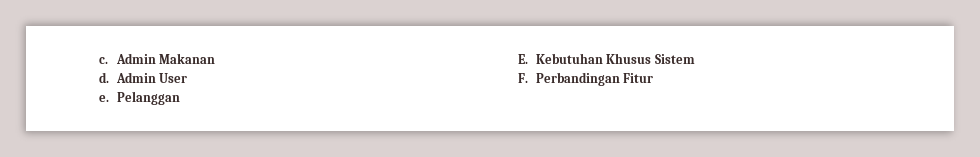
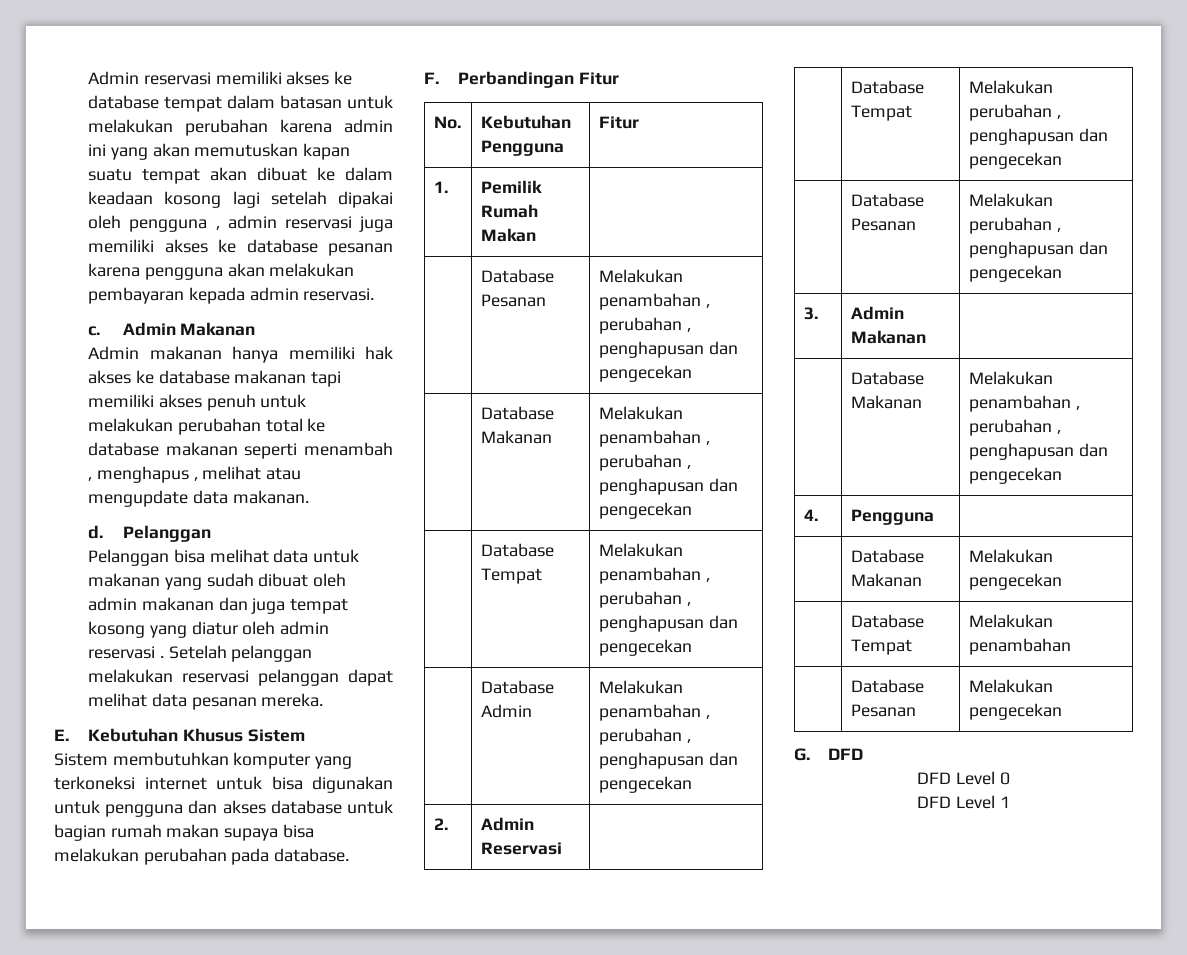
+ Admin reservasi memiliki akses ke database tempat dalam batasan untuk melakukan perubahan karena admin ini yang akan memutuskan kapan suatu tempat akan dibuat ke dalam keadaan kosong lagi setelah dipakai oleh pengguna , admin reservasi juga memiliki akses ke database pesanan karena pengguna akan melakukan pembayaran kepada admin reservasi.
  c. Admin Makanan
- d. Admin User
- e. Pelanggan
+ Admin makanan hanya memiliki hak akses ke database makanan tapi memiliki akses penuh untuk melakukan perubahan total ke database makanan seperti menambah , menghapus , melihat atau mengupdate data makanan.
+ d. Pelanggan
+ Pelanggan bisa melihat data untuk makanan yang sudah dibuat oleh admin makanan dan juga tempat kosong yang diatur oleh admin reservasi . Setelah pelanggan melakukan reservasi pelanggan dapat melihat data pesanan mereka.
  E. Kebutuhan Khusus Sistem
+ Sistem membutuhkan komputer yang terkoneksi internet untuk bisa digunakan untuk pengguna dan akses database untuk bagian rumah makan supaya bisa melakukan perubahan pada database.
  F. Perbandingan Fitur
+ No. | Kebutuhan Pengguna | Fitur
+ 1. | Pemilik Rumah Makan |
+ | Database Pesanan | Melakukan penambahan , perubahan , penghapusan dan pengecekan
+ | Database Makanan | Melakukan penambahan , perubahan , penghapusan dan pengecekan
+ | Database Tempat | Melakukan penambahan , perubahan , penghapusan dan pengecekan
+ | Database Admin | Melakukan penambahan , perubahan , penghapusan dan pengecekan
+ 2. | Admin Reservasi |
+ | Database Tempat | Melakukan perubahan , penghapusan dan pengecekan
+ | Database Pesanan | Melakukan perubahan , penghapusan dan pengecekan
+ 3. | Admin Makanan |
+ | Database Makanan | Melakukan penambahan , perubahan , penghapusan dan pengecekan
+ 4. | Pengguna |
+ | Database Makanan | Melakukan pengecekan
+ | Database Tempat | Melakukan penambahan
+ | Database Pesanan | Melakukan pengecekan
+ G. DFD
+ DFD Level 0
+ DFD Level 1

